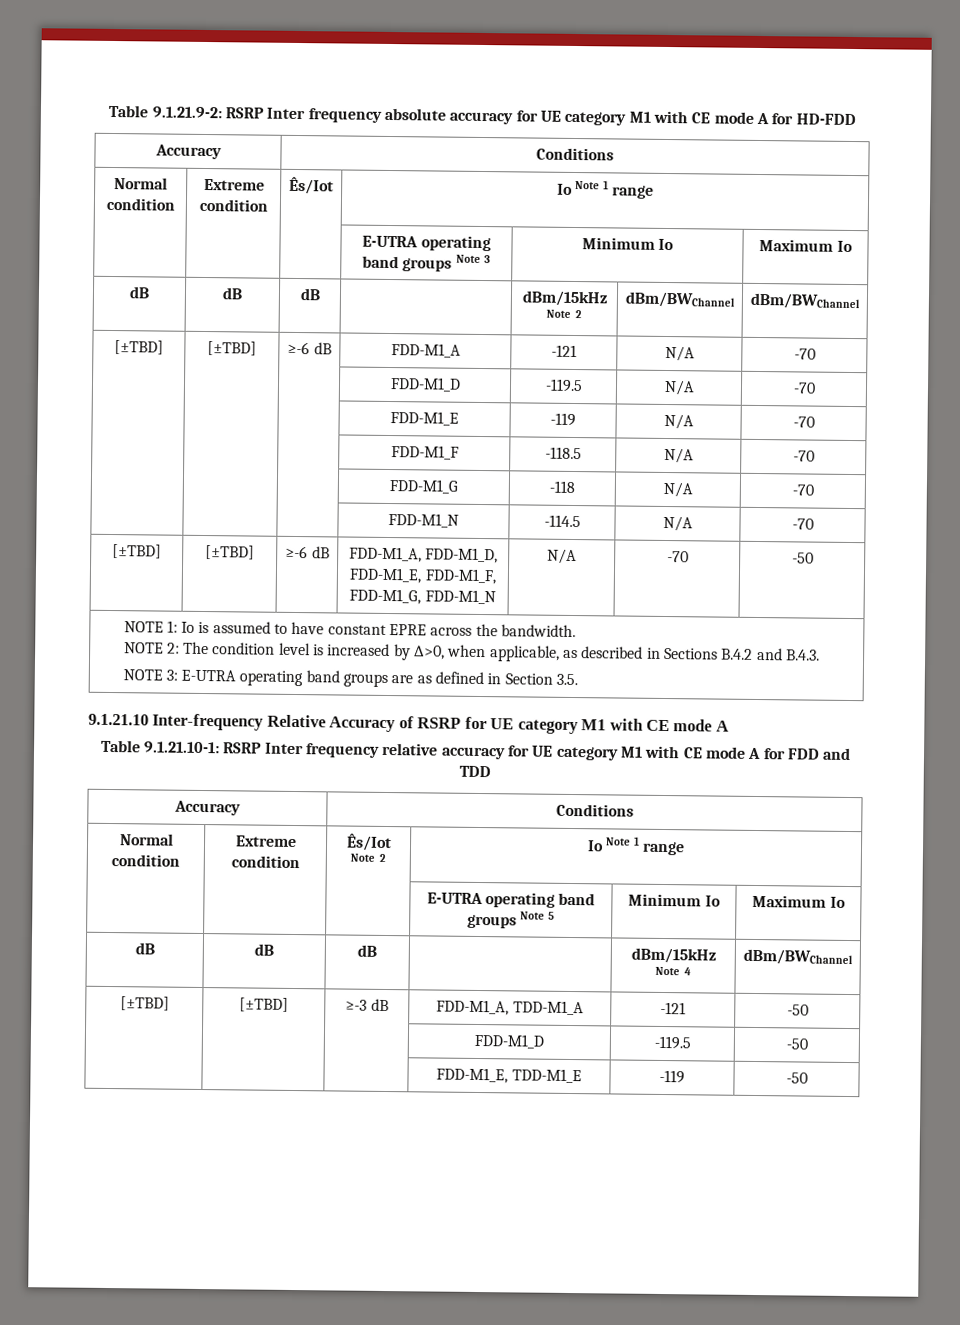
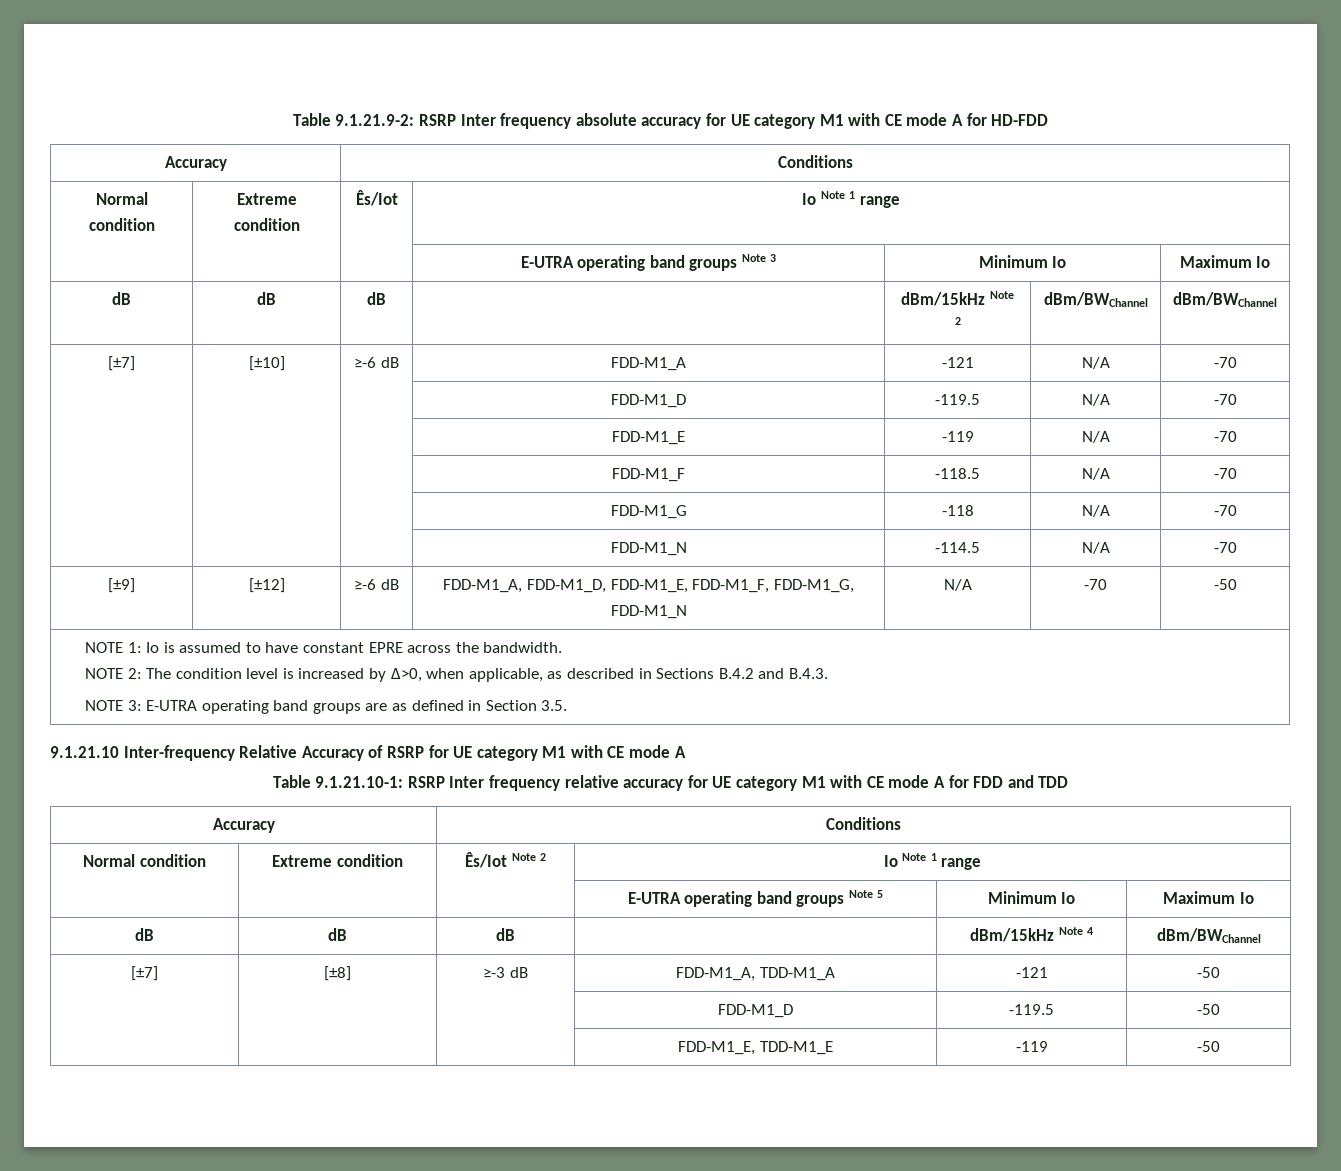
- [±TBD] | [±TBD] | ≥-6 dB | FDD-M1_A | -121 | N/A | -70
+ [±7] | [±10] | ≥-6 dB | FDD-M1_A | -121 | N/A | -70
- [±TBD] | [±TBD] | ≥-6 dB | FDD-M1_A, FDD-M1_D, FDD-M1_E, FDD-M1_F, FDD-M1_G, FDD-M1_N | N/A | -70 | -50
+ [±9] | [±12] | ≥-6 dB | FDD-M1_A, FDD-M1_D, FDD-M1_E, FDD-M1_F, FDD-M1_G, FDD-M1_N | N/A | -70 | -50
- [±TBD] | [±TBD] | ≥-3 dB | FDD-M1_A, TDD-M1_A | -121 | -50
+ [±7] | [±8] | ≥-3 dB | FDD-M1_A, TDD-M1_A | -121 | -50

